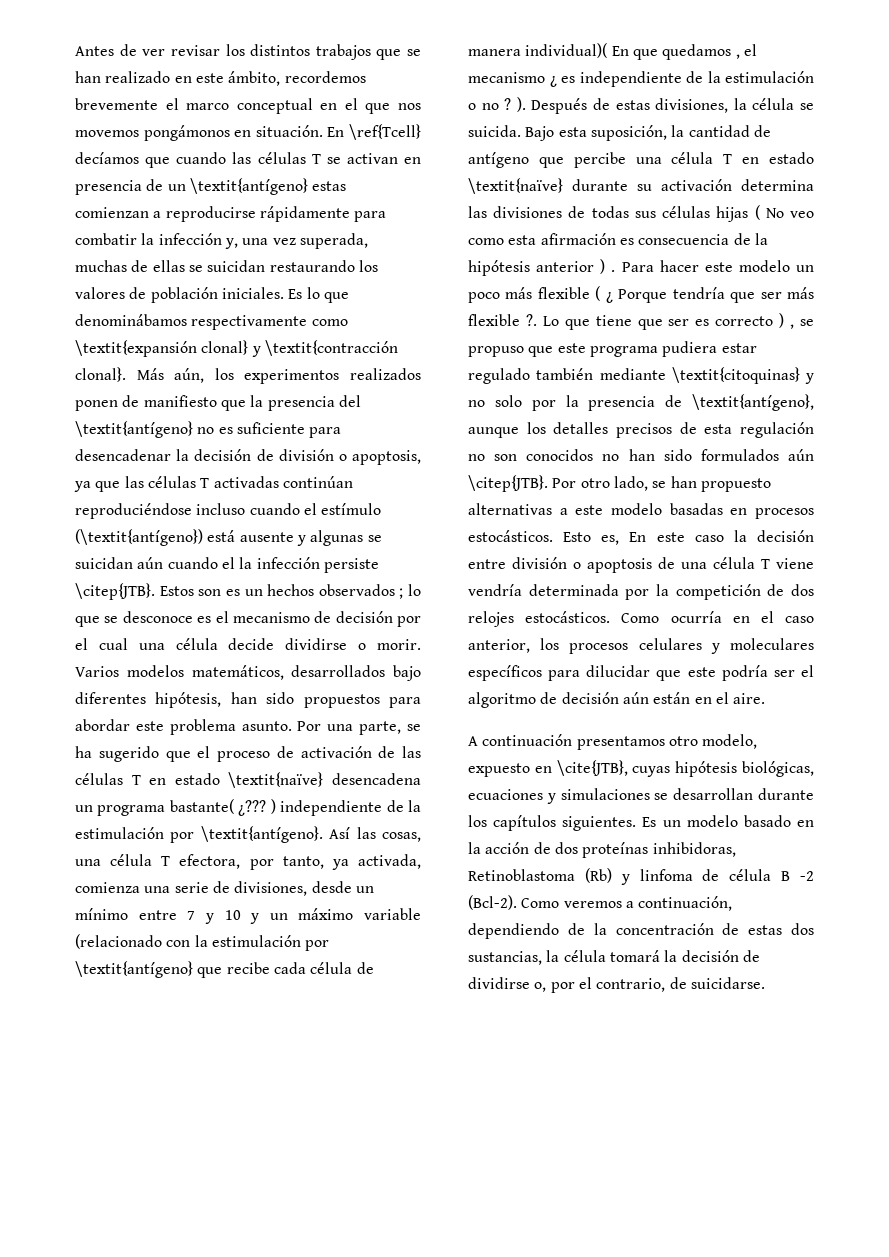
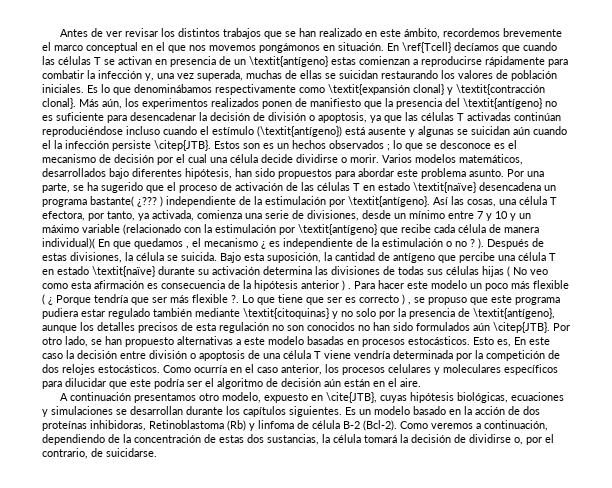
- Es un modelo basado en la acción de dos proteínas inhibidoras, Retinoblastoma (Rb) y linfoma de célula B -2 (Bcl-2).
+ Es un modelo basado en la acción de dos proteínas inhibidoras, Retinoblastoma (Rb) y linfoma de célula B-2 (Bcl-2).

